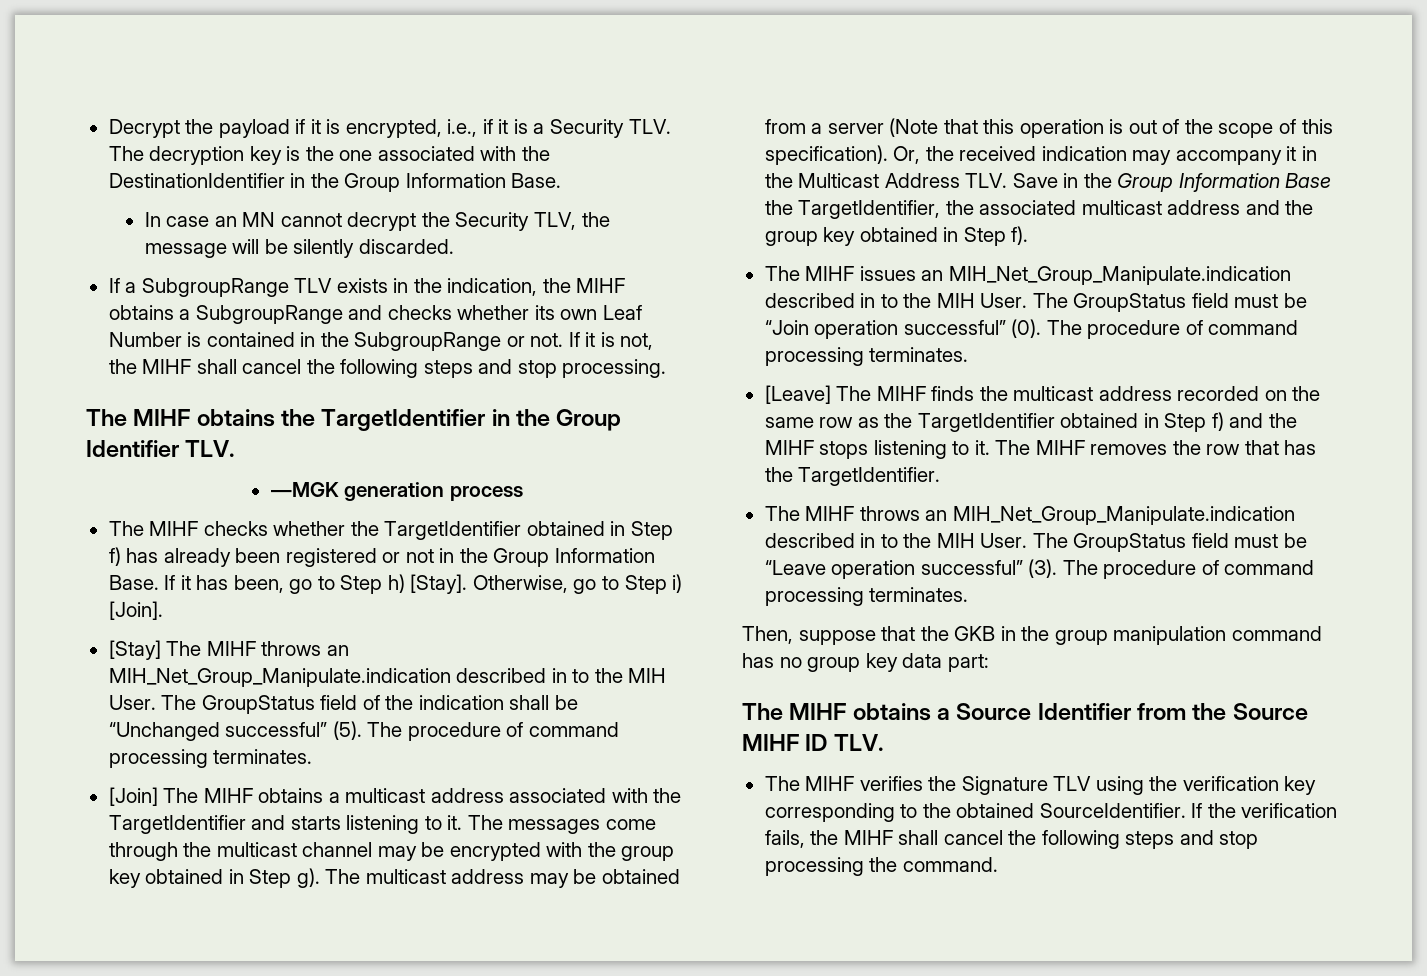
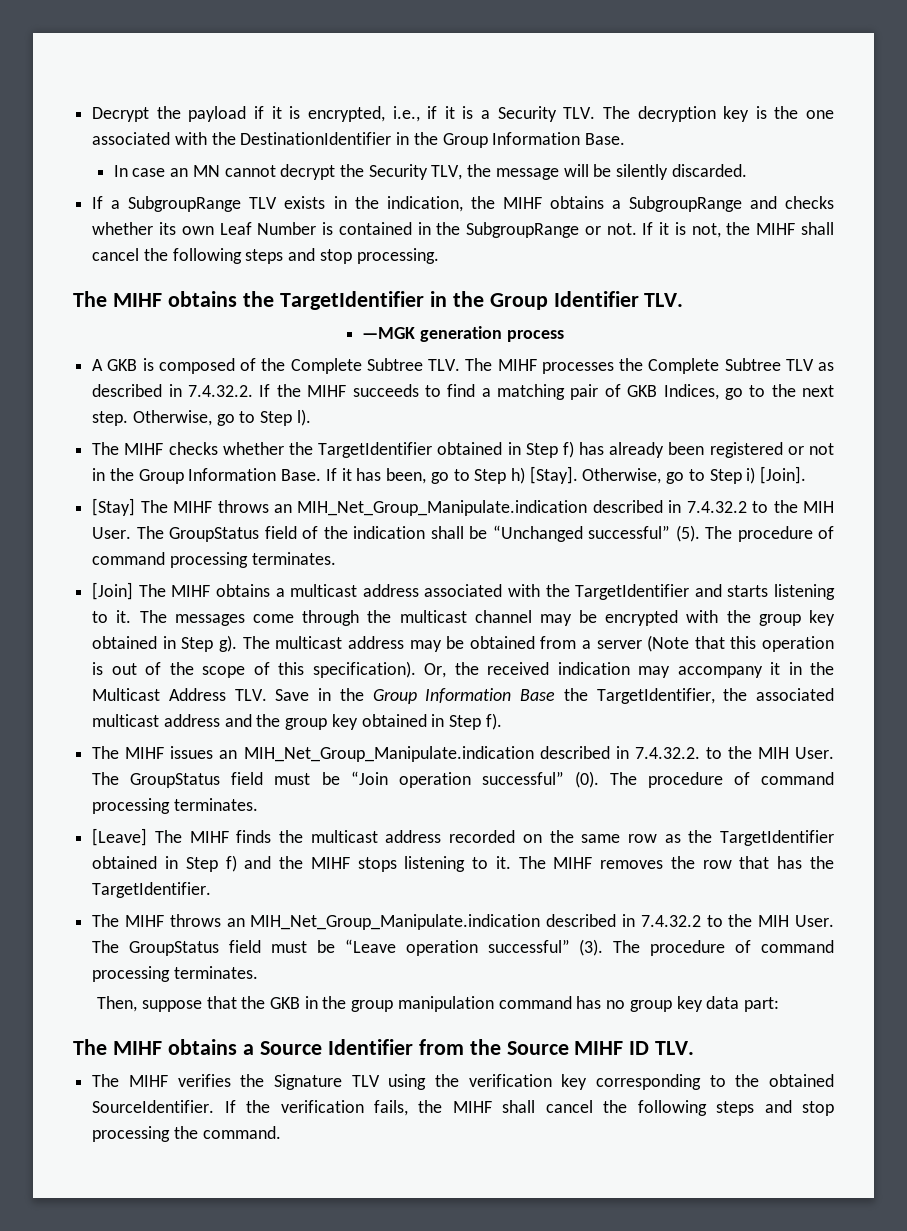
+ A GKB is composed of the Complete Subtree TLV. The MIHF processes the Complete Subtree TLV as described in 7.4.32.2. If the MIHF succeeds to find a matching pair of GKB Indices, go to the next step. Otherwise, go to Step l).
- [Stay] The MIHF throws an MIH_Net_Group_Manipulate.indication described in to the MIH User.
+ [Stay] The MIHF throws an MIH_Net_Group_Manipulate.indication described in 7.4.32.2 to the MIH User.
- The MIHF issues an MIH_Net_Group_Manipulate.indication described in to the MIH User.
+ The MIHF issues an MIH_Net_Group_Manipulate.indication described in 7.4.32.2. to the MIH User.
  The MIHF removes the row that has the TargetIdentifier.
- The MIHF throws an MIH_Net_Group_Manipulate.indication described in to the MIH User.
+ The MIHF throws an MIH_Net_Group_Manipulate.indication described in 7.4.32.2 to the MIH User.

